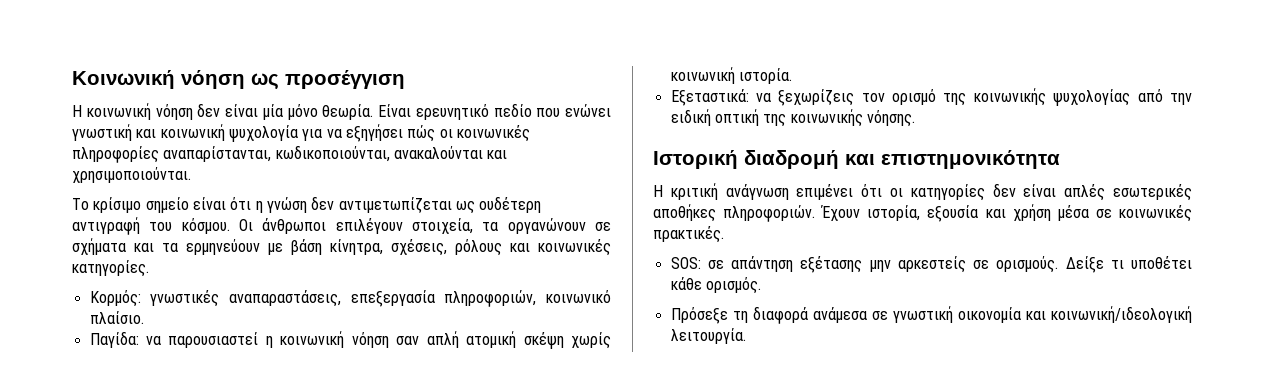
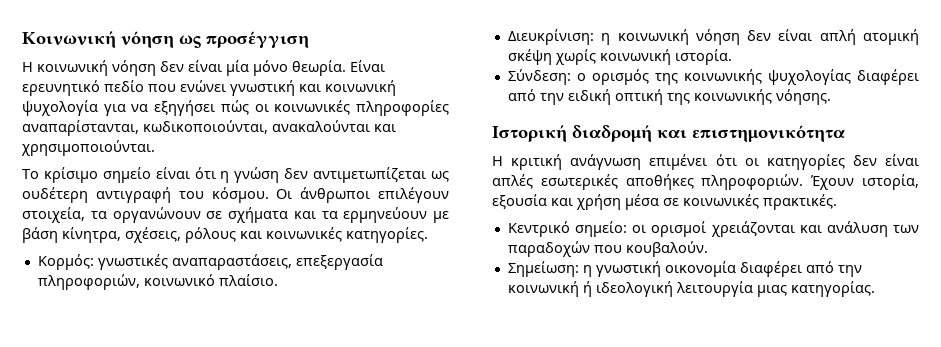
- Παγίδα: να παρουσιαστεί η κοινωνική νόηση σαν απλή ατομική σκέψη χωρίς κοινωνική ιστορία.
+ Διευκρίνιση: η κοινωνική νόηση δεν είναι απλή ατομική σκέψη χωρίς κοινωνική ιστορία.
- Εξεταστικά: να ξεχωρίζεις τον ορισμό της κοινωνικής ψυχολογίας από την ειδική οπτική της κοινωνικής νόησης.
+ Σύνδεση: ο ορισμός της κοινωνικής ψυχολογίας διαφέρει από την ειδική οπτική της κοινωνικής νόησης.
- SOS: σε απάντηση εξέτασης μην αρκεστείς σε ορισμούς. Δείξε τι υποθέτει κάθε ορισμός.
- Πρόσεξε τη διαφορά ανάμεσα σε γνωστική οικονομία και κοινωνική/ιδεολογική λειτουργία.
+ Κεντρικό σημείο: οι ορισμοί χρειάζονται και ανάλυση των παραδοχών που κουβαλούν.
+ Σημείωση: η γνωστική οικονομία διαφέρει από την κοινωνική ή ιδεολογική λειτουργία μιας κατηγορίας.

